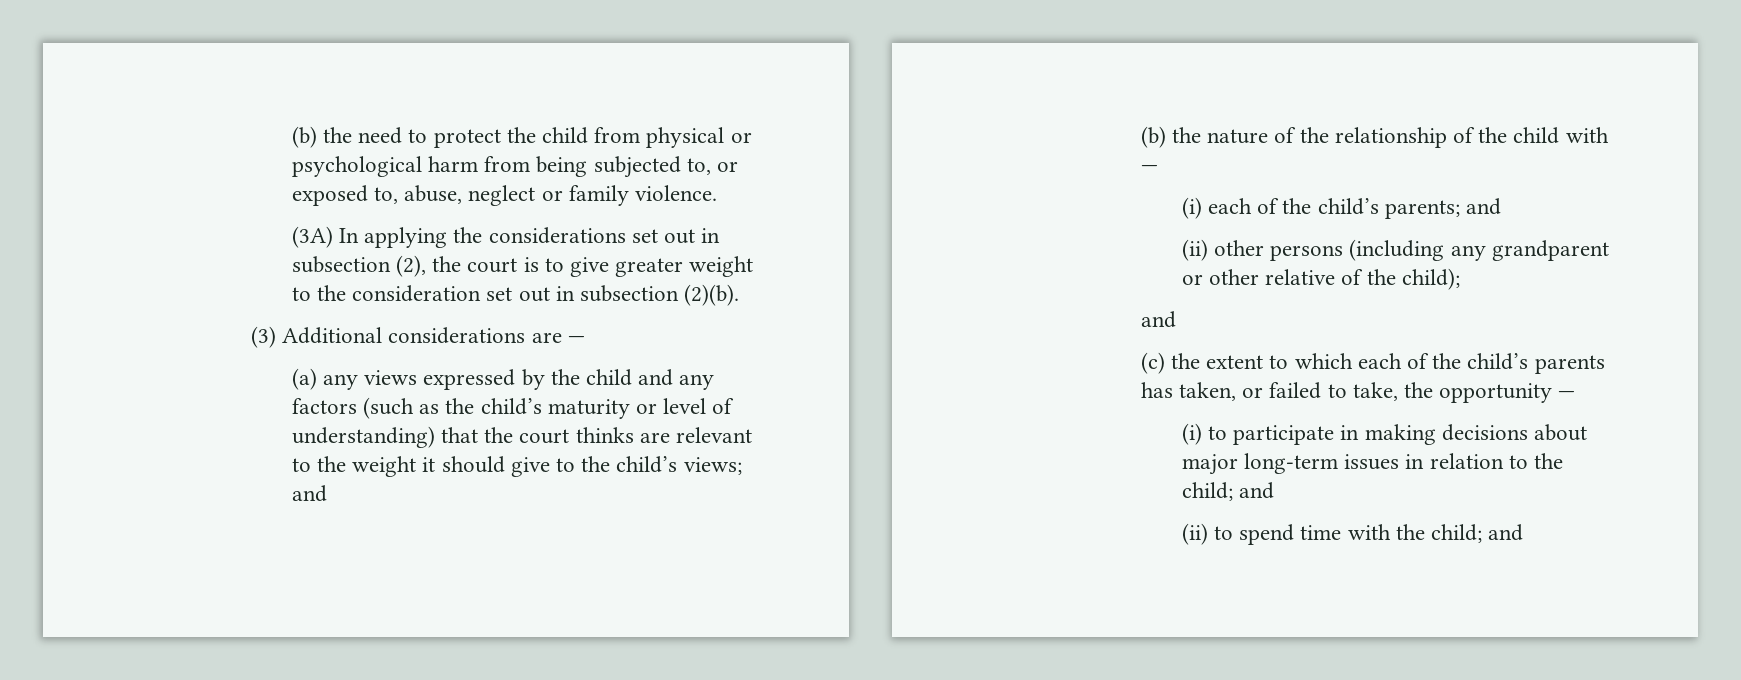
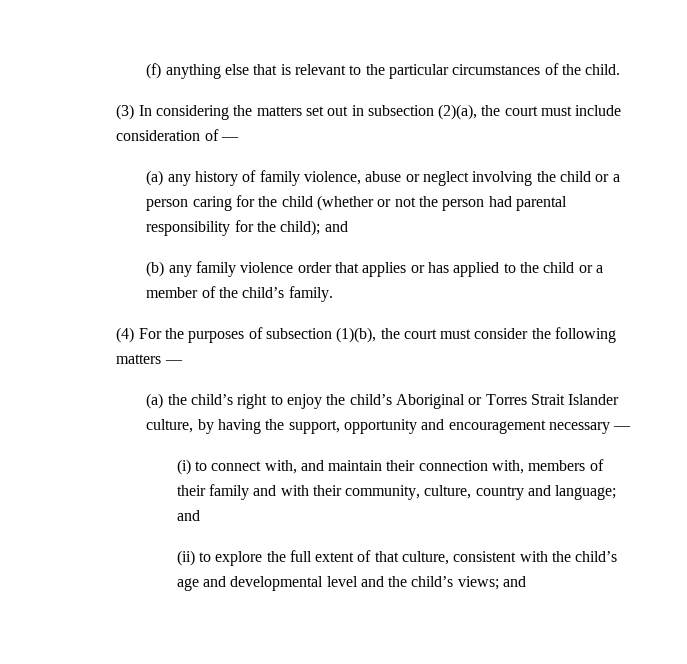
- (b) the need to protect the child from physical or psychological harm from being subjected to, or exposed to, abuse, neglect or family violence.
- (3A) In applying the considerations set out in subsection (2), the court is to give greater weight to the consideration set out in subsection (2)(b).
- (3) Additional considerations are —
- (a) any views expressed by the child and any factors (such as the child’s maturity or level of understanding) that the court thinks are relevant to the weight it should give to the child’s views; and
- (b) the nature of the relationship of the child with —
- (i) each of the child’s parents; and
- (ii) other persons (including any grandparent or other relative of the child);
- and
- (c) the extent to which each of the child’s parents has taken, or failed to take, the opportunity —
- (i) to participate in making decisions about major long-term issues in relation to the child; and
- (ii) to spend time with the child; and
+ (f) anything else that is relevant to the particular circumstances of the child.
+ (3) In considering the matters set out in subsection (2)(a), the court must include consideration of —
+ (a) any history of family violence, abuse or neglect involving the child or a person caring for the child (whether or not the person had parental responsibility for the child); and
+ (b) any family violence order that applies or has applied to the child or a member of the child’s family.
+ (4) For the purposes of subsection (1)(b), the court must consider the following matters —
+ (a) the child’s right to enjoy the child’s Aboriginal or Torres Strait Islander culture, by having the support, opportunity and encouragement necessary —
+ (i) to connect with, and maintain their connection with, members of their family and with their community, culture, country and language; and
+ (ii) to explore the full extent of that culture, consistent with the child’s age and developmental level and the child’s views; and

